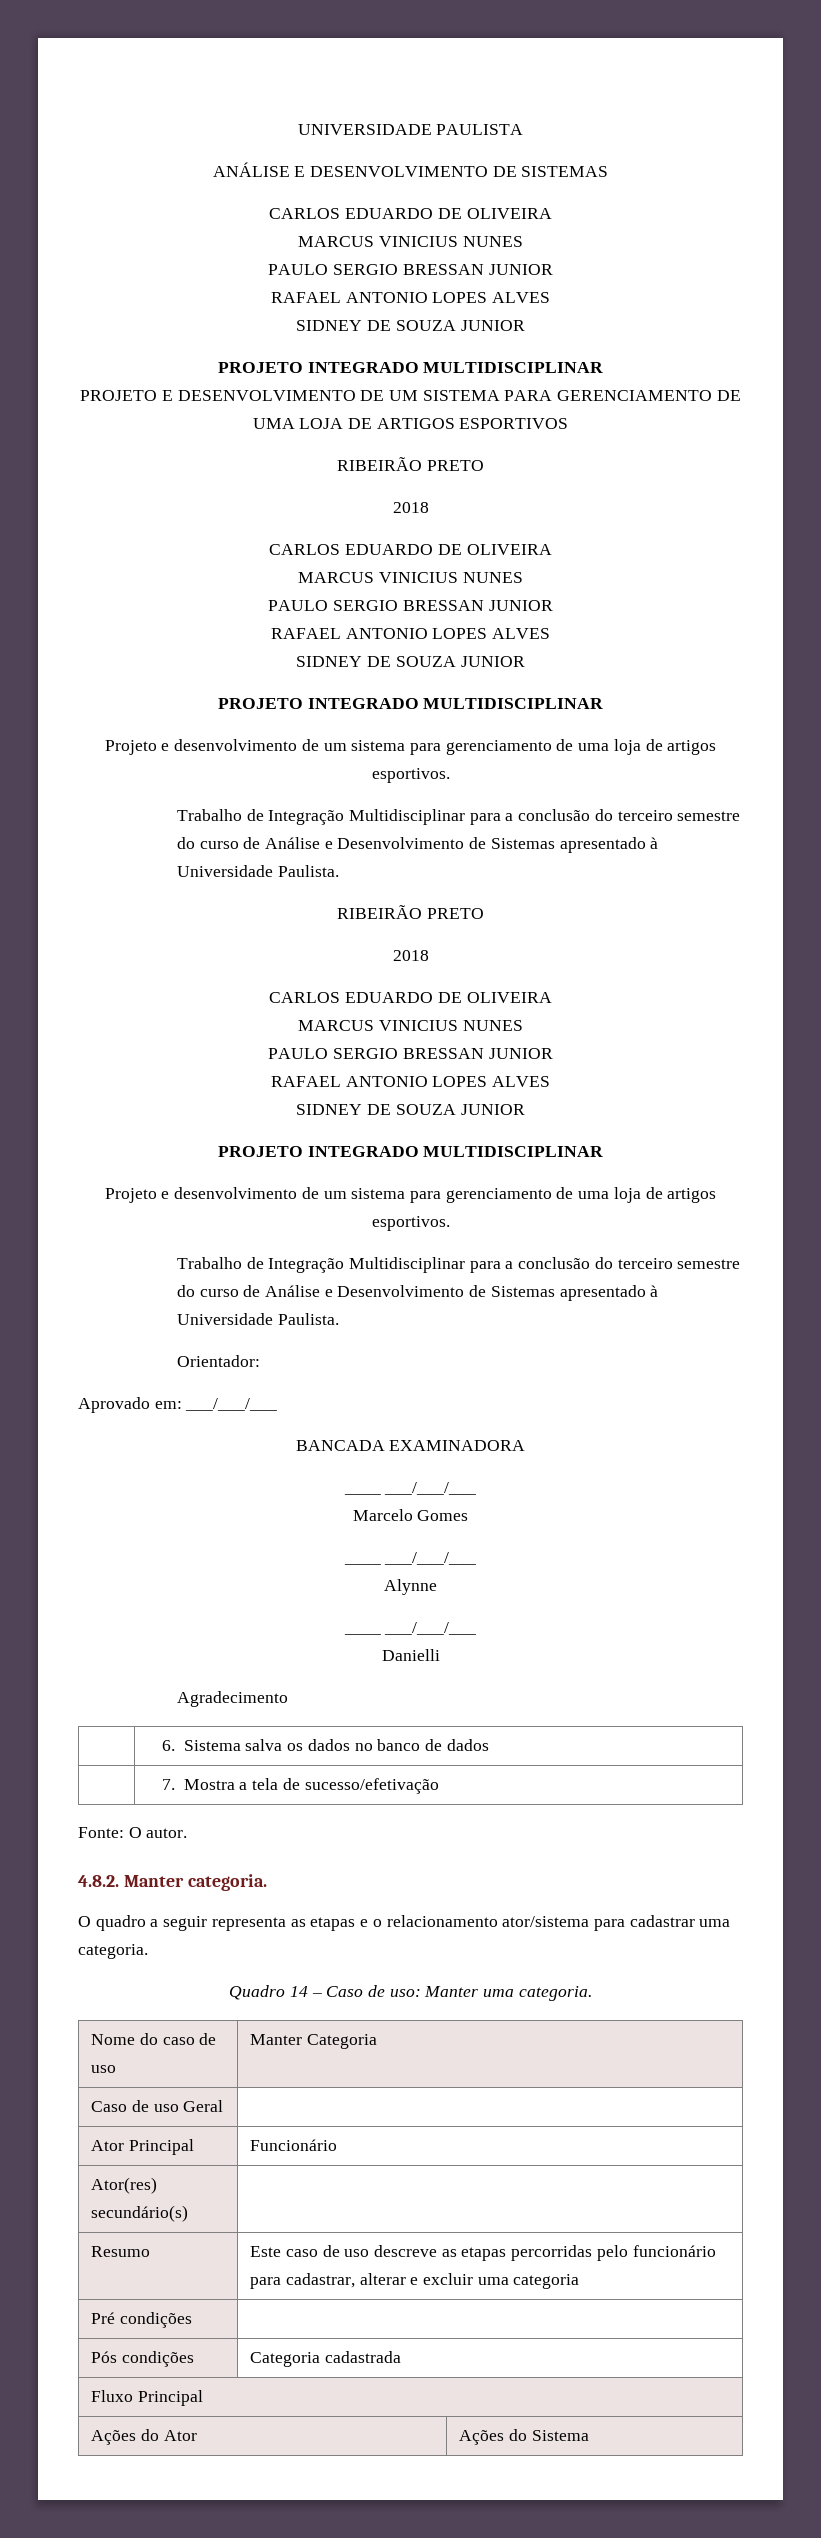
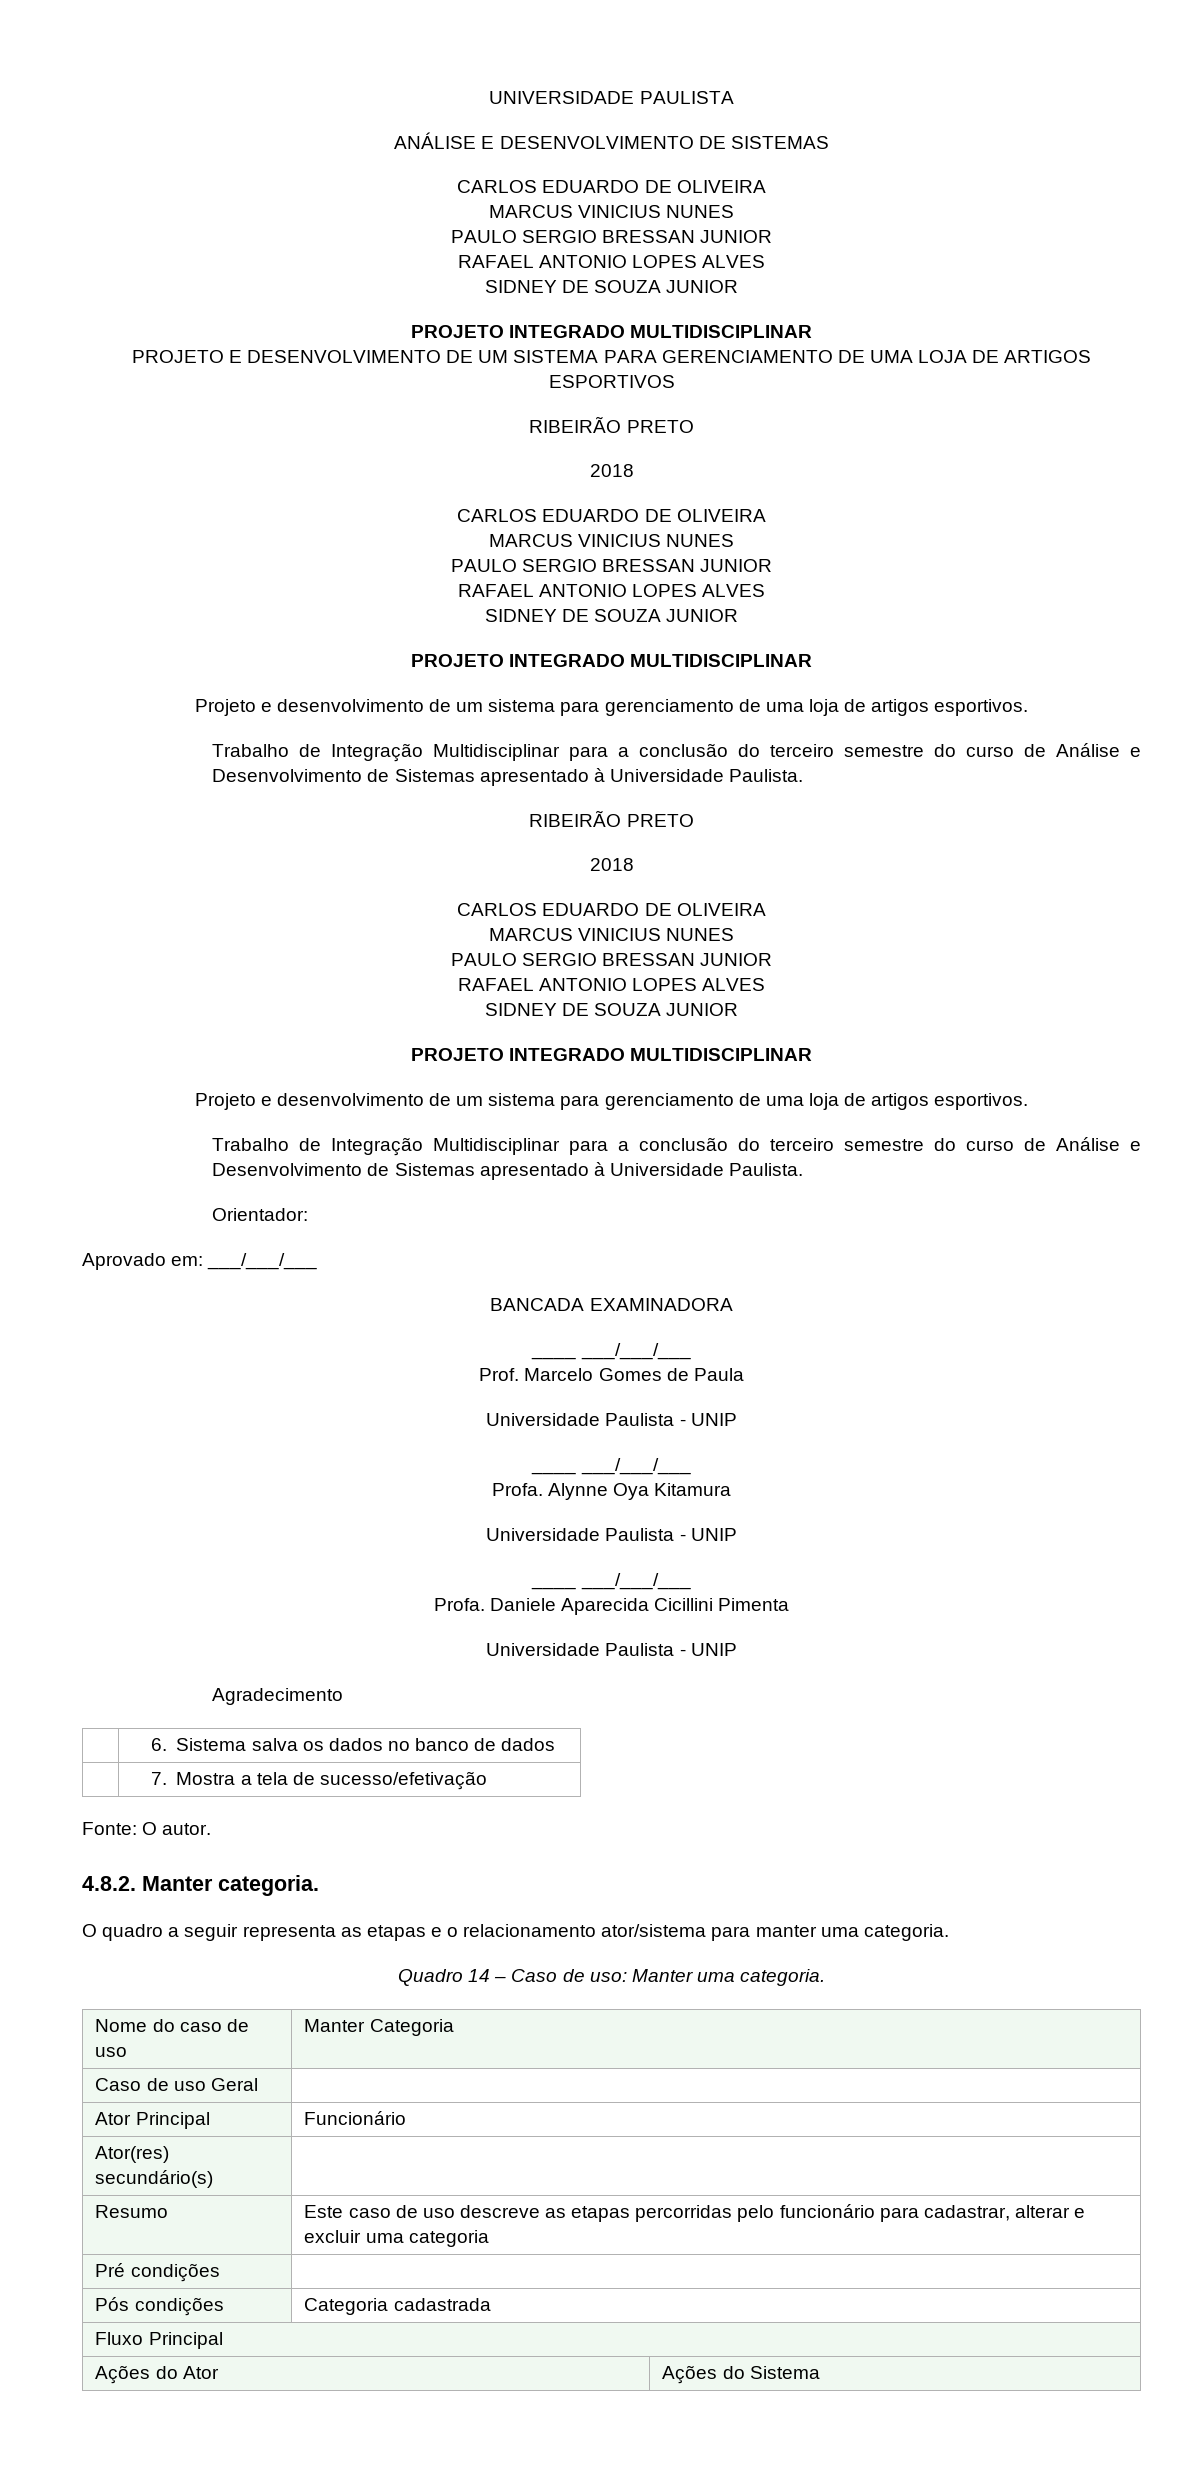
- Marcelo Gomes
+ Prof. Marcelo Gomes de Paula
+ Universidade Paulista - UNIP
  ____ ___/___/___
- Alynne
+ Profa. Alynne Oya Kitamura
+ Universidade Paulista - UNIP
  ____ ___/___/___
- Danielli
+ Profa. Daniele Aparecida Cicillini Pimenta
+ Universidade Paulista - UNIP
- O quadro a seguir representa as etapas e o relacionamento ator/sistema para cadastrar uma categoria.
+ O quadro a seguir representa as etapas e o relacionamento ator/sistema para manter uma categoria.

